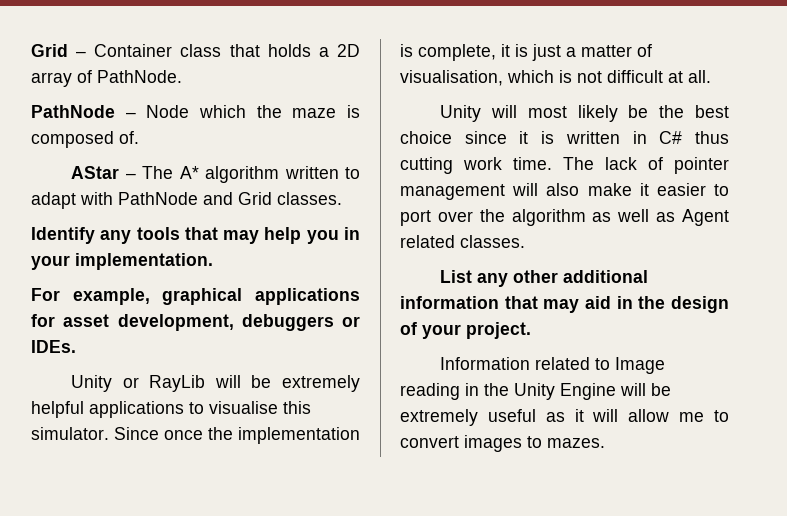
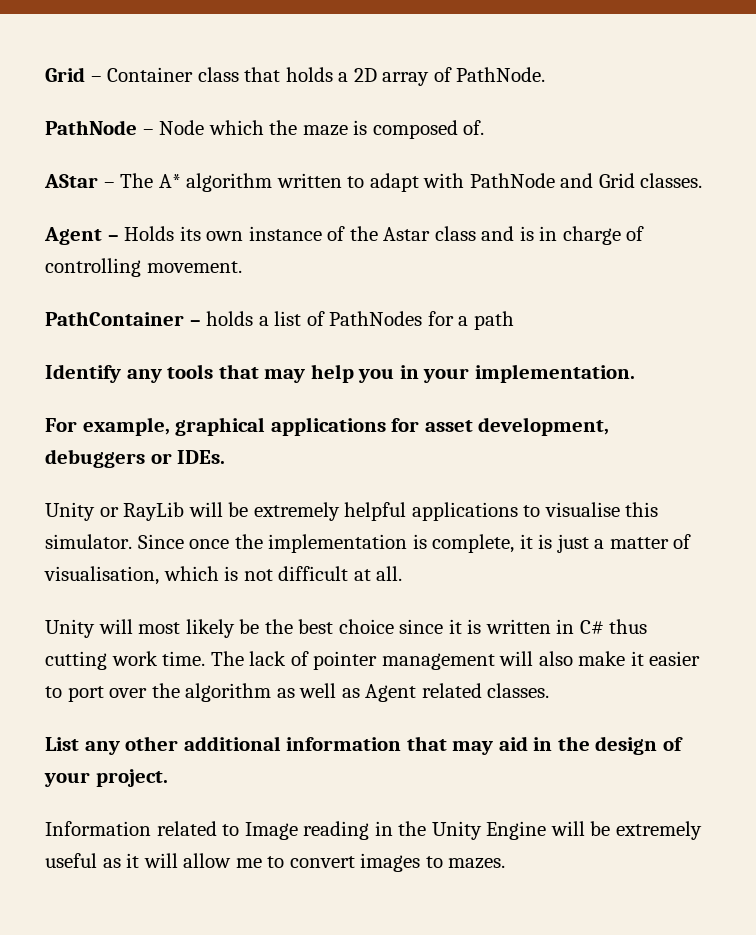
+ Agent – Holds its own instance of the Astar class and is in charge of controlling movement.
+ PathContainer – holds a list of PathNodes for a path

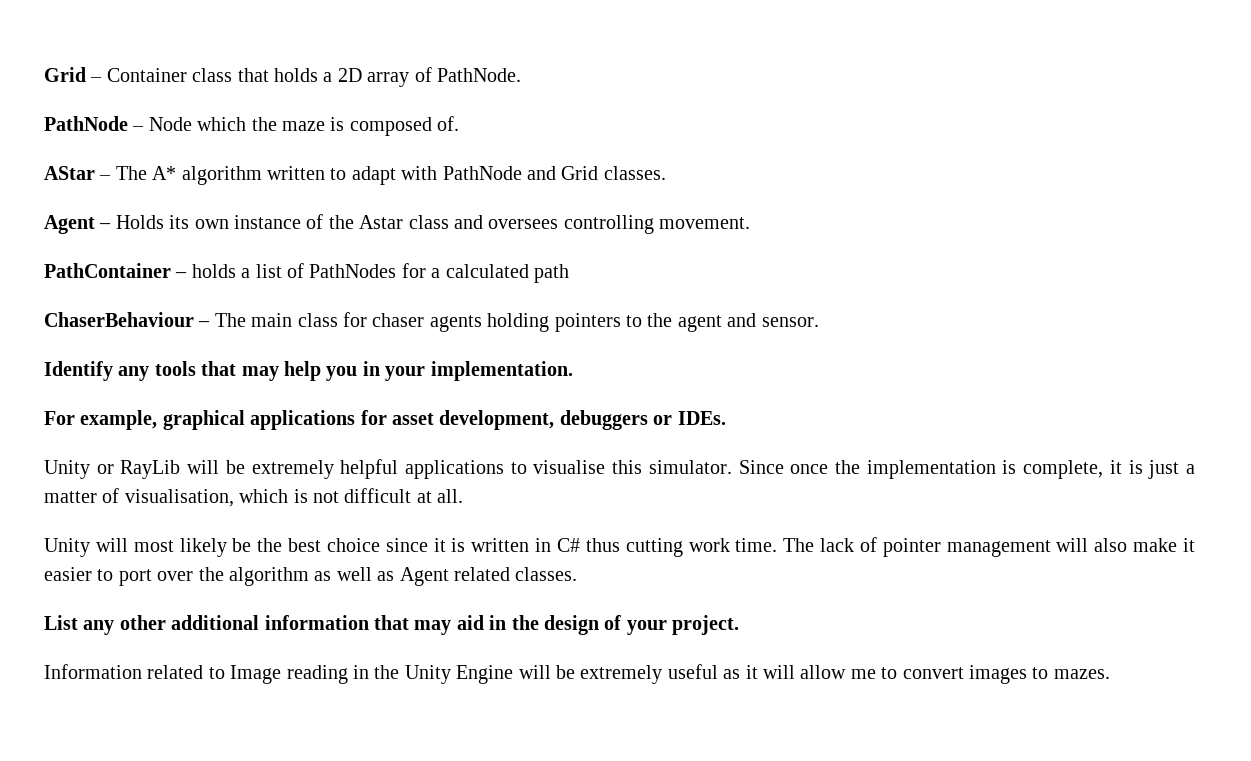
- Agent – Holds its own instance of the Astar class and is in charge of controlling movement.
+ Agent – Holds its own instance of the Astar class and oversees controlling movement.
- PathContainer – holds a list of PathNodes for a path
+ PathContainer – holds a list of PathNodes for a calculated path
+ ChaserBehaviour – The main class for chaser agents holding pointers to the agent and sensor.

